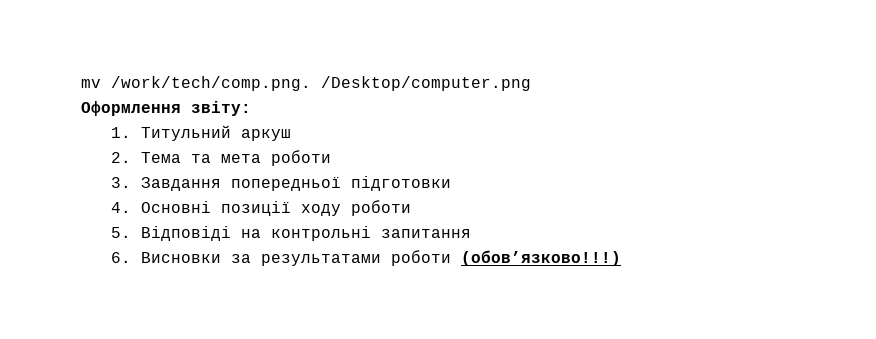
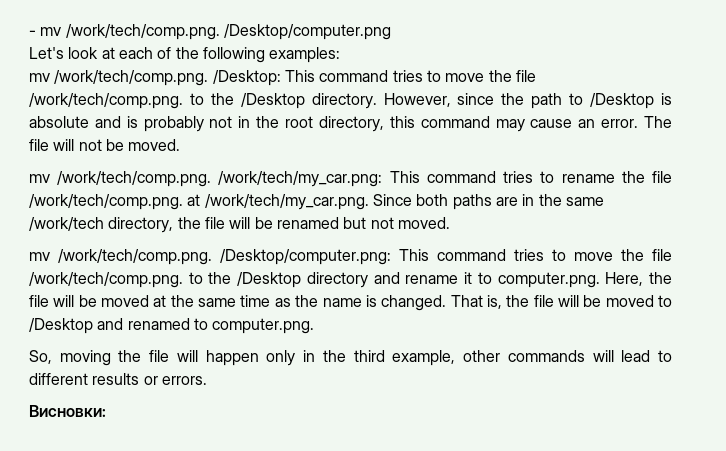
- mv /work/tech/comp.png. /Desktop/computer.png
+ - mv /work/tech/comp.png. /Desktop/computer.png
- Оформлення звіту:
- 1. Титульний аркуш
- 2. Тема та мета роботи
- 3. Завдання попередньої підготовки
- 4. Основні позиції ходу роботи
- 5. Відповіді на контрольні запитання
- 6. Висновки за результатами роботи (обов’язково!!!)
+ Let's look at each of the following examples:
+ mv /work/tech/comp.png. /Desktop: This command tries to move the file /work/tech/comp.png. to the /Desktop directory. However, since the path to /Desktop is absolute and is probably not in the root directory, this command may cause an error. The file will not be moved.
+ mv /work/tech/comp.png. /work/tech/my_car.png: This command tries to rename the file /work/tech/comp.png. at /work/tech/my_car.png. Since both paths are in the same /work/tech directory, the file will be renamed but not moved.
+ mv /work/tech/comp.png. /Desktop/computer.png: This command tries to move the file /work/tech/comp.png. to the /Desktop directory and rename it to computer.png. Here, the file will be moved at the same time as the name is changed. That is, the file will be moved to /Desktop and renamed to computer.png.
+ So, moving the file will happen only in the third example, other commands will lead to different results or errors.
+ Висновки:

